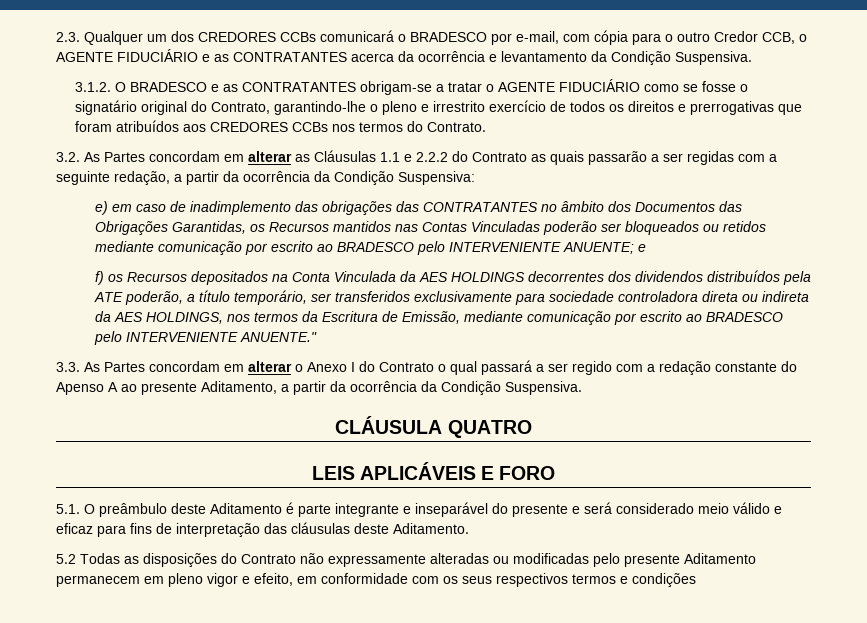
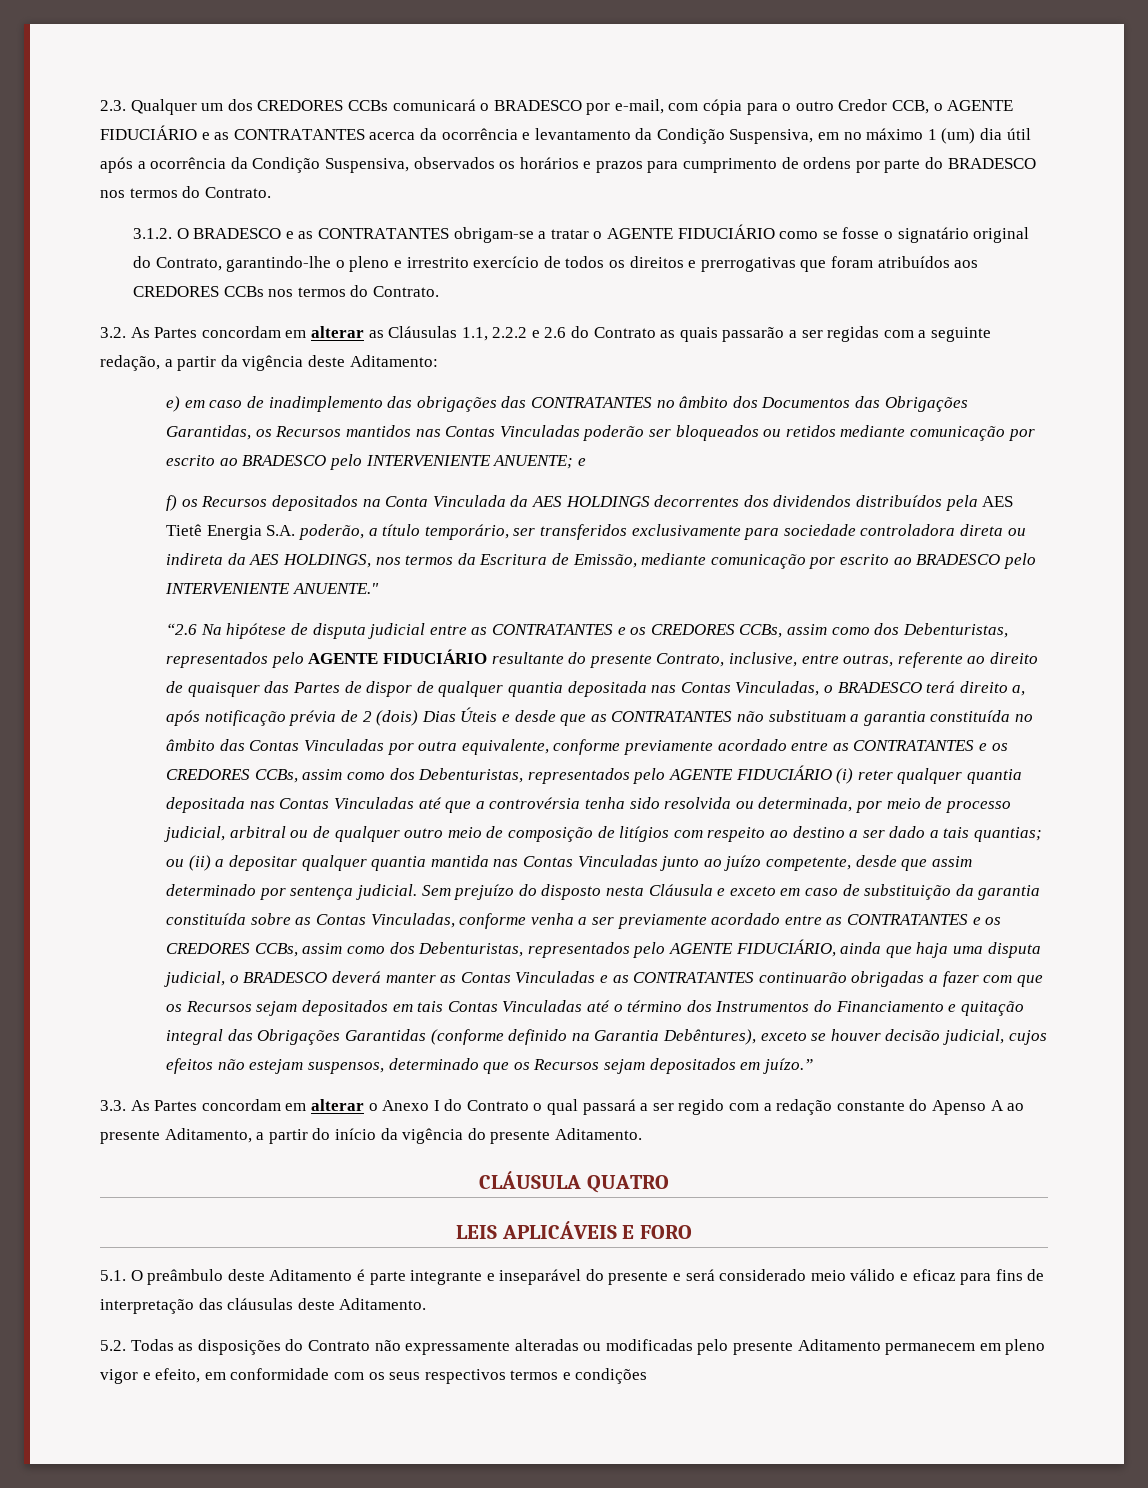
- 2.3. Qualquer um dos CREDORES CCBs comunicará o BRADESCO por e-mail, com cópia para o outro Credor CCB, o AGENTE FIDUCIÁRIO e as CONTRATANTES acerca da ocorrência e levantamento da Condição Suspensiva.
+ 2.3. Qualquer um dos CREDORES CCBs comunicará o BRADESCO por e-mail, com cópia para o outro Credor CCB, o AGENTE FIDUCIÁRIO e as CONTRATANTES acerca da ocorrência e levantamento da Condição Suspensiva, em no máximo 1 (um) dia útil após a ocorrência da Condição Suspensiva, observados os horários e prazos para cumprimento de ordens por parte do BRADESCO nos termos do Contrato.
- 3.2. As Partes concordam em alterar as Cláusulas 1.1 e 2.2.2 do Contrato as quais passarão a ser regidas com a seguinte redação, a partir da ocorrência da Condição Suspensiva:
+ 3.2. As Partes concordam em alterar as Cláusulas 1.1, 2.2.2 e 2.6 do Contrato as quais passarão a ser regidas com a seguinte redação, a partir da vigência deste Aditamento:
- f) os Recursos depositados na Conta Vinculada da AES HOLDINGS decorrentes dos dividendos distribuídos pela ATE poderão, a título temporário, ser transferidos exclusivamente para sociedade controladora direta ou indireta da AES HOLDINGS, nos termos da Escritura de Emissão, mediante comunicação por escrito ao BRADESCO pelo INTERVENIENTE ANUENTE."
+ f) os Recursos depositados na Conta Vinculada da AES HOLDINGS decorrentes dos dividendos distribuídos pela AES Tietê Energia S.A. poderão, a título temporário, ser transferidos exclusivamente para sociedade controladora direta ou indireta da AES HOLDINGS, nos termos da Escritura de Emissão, mediante comunicação por escrito ao BRADESCO pelo INTERVENIENTE ANUENTE."
+ “2.6 Na hipótese de disputa judicial entre as CONTRATANTES e os CREDORES CCBs, assim como dos Debenturistas, representados pelo AGENTE FIDUCIÁRIO resultante do presente Contrato, inclusive, entre outras, referente ao direito de quaisquer das Partes de dispor de qualquer quantia depositada nas Contas Vinculadas, o BRADESCO terá direito a, após notificação prévia de 2 (dois) Dias Úteis e desde que as CONTRATANTES não substituam a garantia constituída no âmbito das Contas Vinculadas por outra equivalente, conforme previamente acordado entre as CONTRATANTES e os CREDORES CCBs, assim como dos Debenturistas, representados pelo AGENTE FIDUCIÁRIO (i) reter qualquer quantia depositada nas Contas Vinculadas até que a controvérsia tenha sido resolvida ou determinada, por meio de processo judicial, arbitral ou de qualquer outro meio de composição de litígios com respeito ao destino a ser dado a tais quantias; ou (ii) a depositar qualquer quantia mantida nas Contas Vinculadas junto ao juízo competente, desde que assim determinado por sentença judicial. Sem prejuízo do disposto nesta Cláusula e exceto em caso de substituição da garantia constituída sobre as Contas Vinculadas, conforme venha a ser previamente acordado entre as CONTRATANTES e os CREDORES CCBs, assim como dos Debenturistas, representados pelo AGENTE FIDUCIÁRIO, ainda que haja uma disputa judicial, o BRADESCO deverá manter as Contas Vinculadas e as CONTRATANTES continuarão obrigadas a fazer com que os Recursos sejam depositados em tais Contas Vinculadas até o término dos Instrumentos do Financiamento e quitação integral das Obrigações Garantidas (conforme definido na Garantia Debêntures), exceto se houver decisão judicial, cujos efeitos não estejam suspensos, determinado que os Recursos sejam depositados em juízo.”
- 3.3. As Partes concordam em alterar o Anexo I do Contrato o qual passará a ser regido com a redação constante do Apenso A ao presente Aditamento, a partir da ocorrência da Condição Suspensiva.
+ 3.3. As Partes concordam em alterar o Anexo I do Contrato o qual passará a ser regido com a redação constante do Apenso A ao presente Aditamento, a partir do início da vigência do presente Aditamento.
- 5.2 Todas as disposições do Contrato não expressamente alteradas ou modificadas pelo presente Aditamento permanecem em pleno vigor e efeito, em conformidade com os seus respectivos termos e condições
+ 5.2. Todas as disposições do Contrato não expressamente alteradas ou modificadas pelo presente Aditamento permanecem em pleno vigor e efeito, em conformidade com os seus respectivos termos e condições

